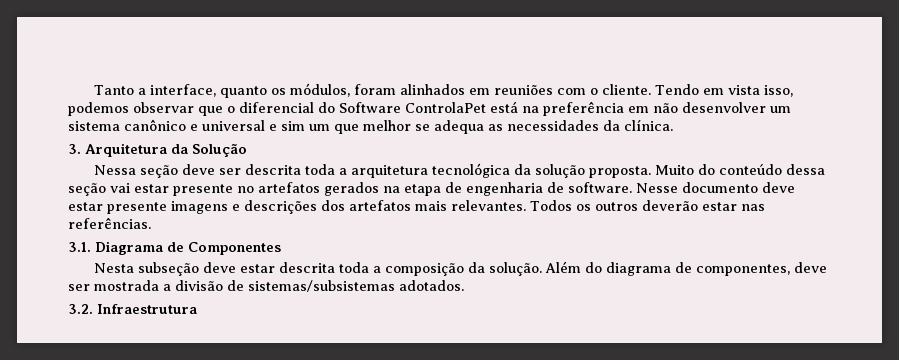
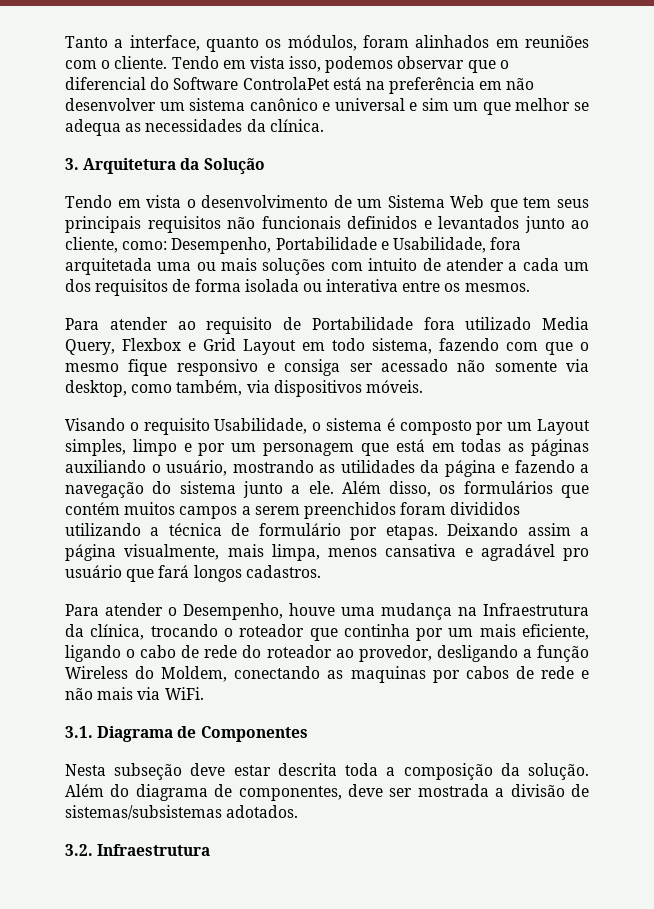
- Nessa seção deve ser descrita toda a arquitetura tecnológica da solução proposta. Muito do conteúdo dessa seção vai estar presente no artefatos gerados na etapa de engenharia de software. Nesse documento deve estar presente imagens e descrições dos artefatos mais relevantes. Todos os outros deverão estar nas referências.
+ Tendo em vista o desenvolvimento de um Sistema Web que tem seus principais requisitos não funcionais definidos e levantados junto ao cliente, como: Desempenho, Portabilidade e Usabilidade, fora arquitetada uma ou mais soluções com intuito de atender a cada um dos requisitos de forma isolada ou interativa entre os mesmos.
+ Para atender ao requisito de Portabilidade fora utilizado Media Query, Flexbox e Grid Layout em todo sistema, fazendo com que o mesmo fique responsivo e consiga ser acessado não somente via desktop, como também, via dispositivos móveis.
+ Visando o requisito Usabilidade, o sistema é composto por um Layout simples, limpo e por um personagem que está em todas as páginas auxiliando o usuário, mostrando as utilidades da página e fazendo a navegação do sistema junto a ele. Além disso, os formulários que contém muitos campos a serem preenchidos foram divididos utilizando a técnica de formulário por etapas. Deixando assim a página visualmente, mais limpa, menos cansativa e agradável pro usuário que fará longos cadastros.
+ Para atender o Desempenho, houve uma mudança na Infraestrutura da clínica, trocando o roteador que continha por um mais eficiente, ligando o cabo de rede do roteador ao provedor, desligando a função Wireless do Moldem, conectando as maquinas por cabos de rede e não mais via WiFi.

